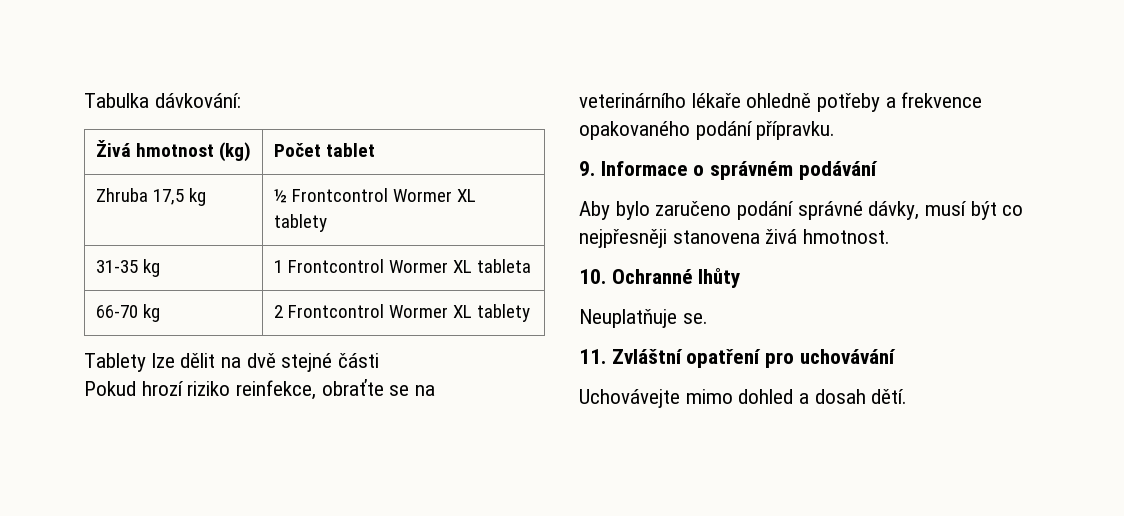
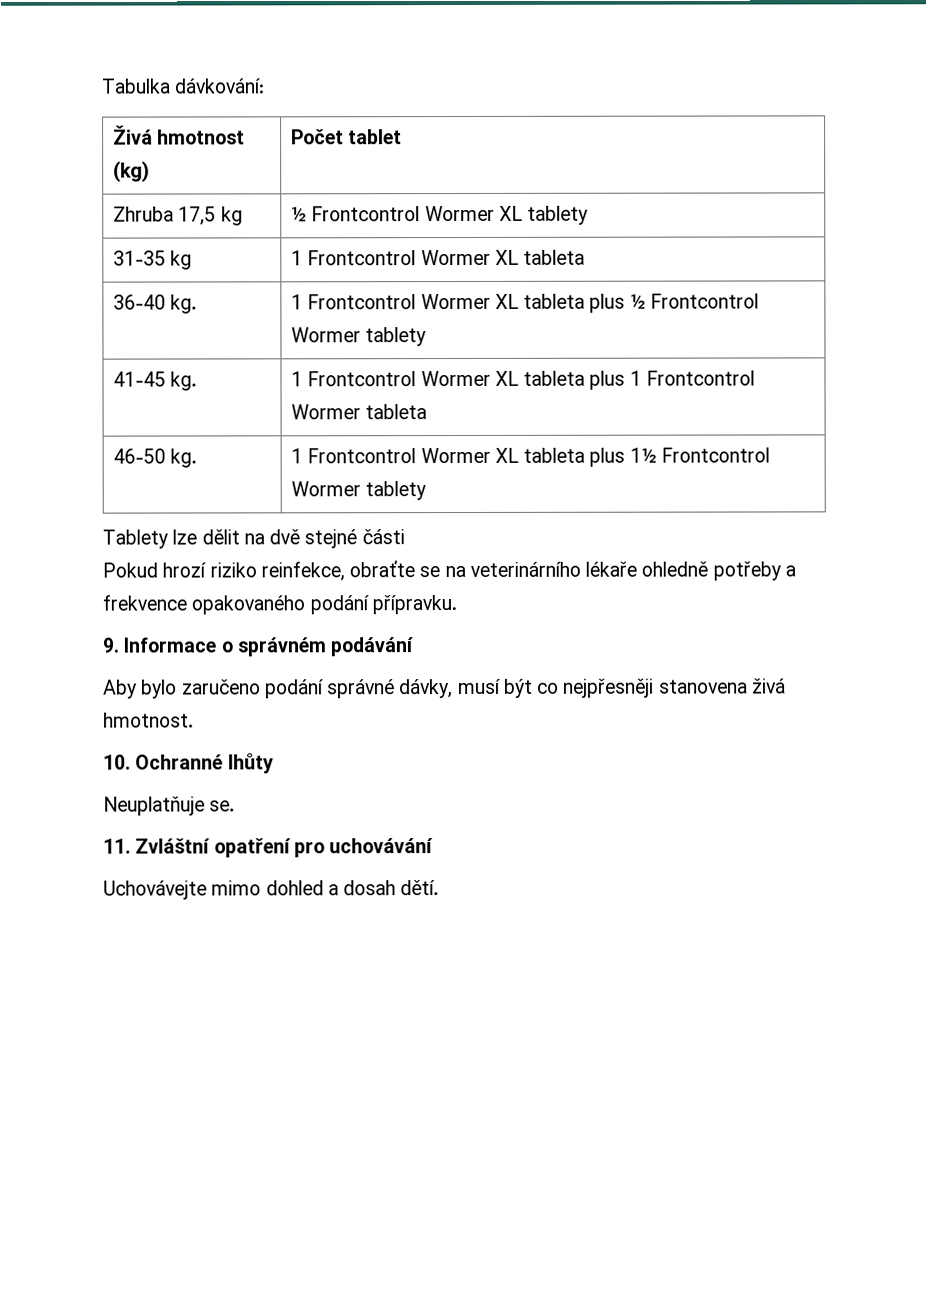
- 66-70 kg | 2 Frontcontrol Wormer XL tablety
+ 36-40 kg. | 1 Frontcontrol Wormer XL tableta plus ½ Frontcontrol Wormer tablety
+ 41-45 kg. | 1 Frontcontrol Wormer XL tableta plus 1 Frontcontrol Wormer tableta
+ 46-50 kg. | 1 Frontcontrol Wormer XL tableta plus 1½ Frontcontrol Wormer tablety

